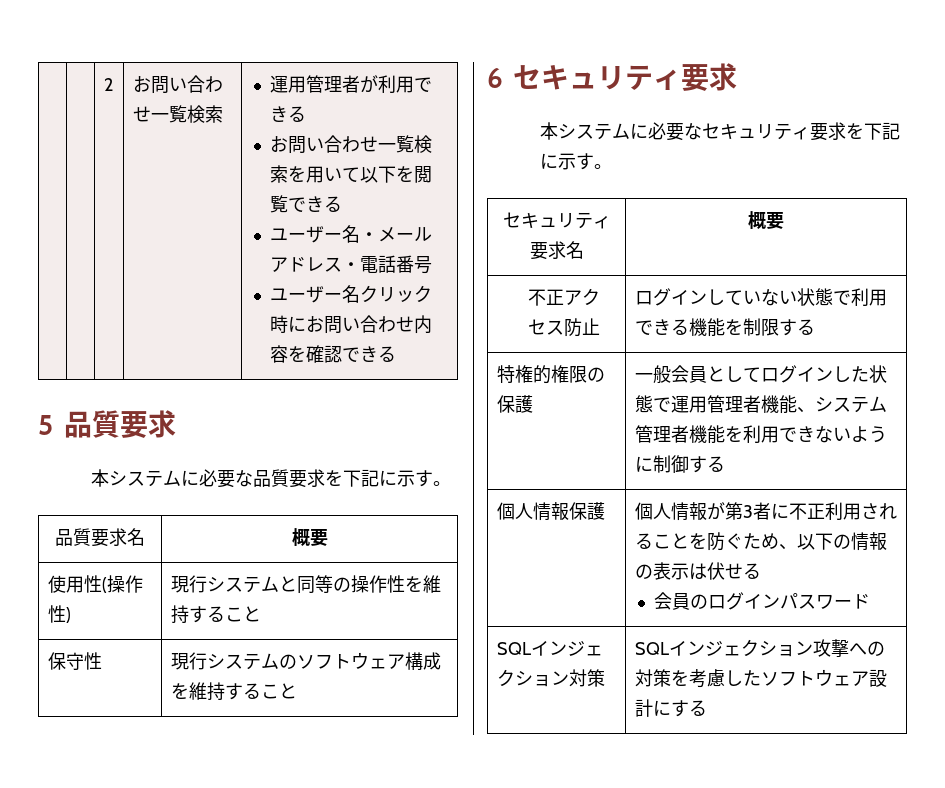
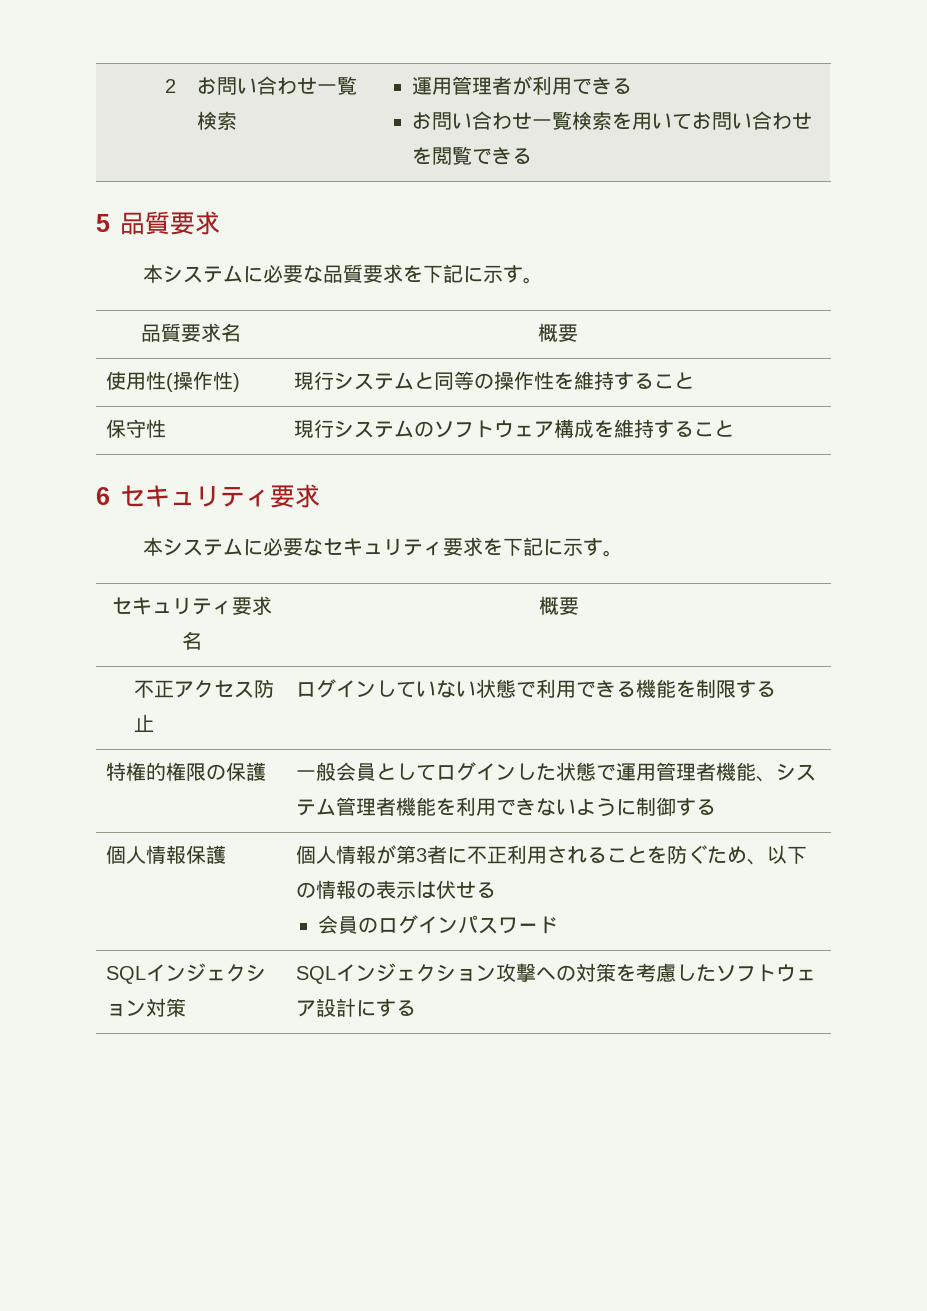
- お問い合わせ一覧検索を用いて以下を閲覧できる
- ユーザー名・メールアドレス・電話番号
- ユーザー名クリック時にお問い合わせ内容を確認できる
+ お問い合わせ一覧検索を用いてお問い合わせを閲覧できる

